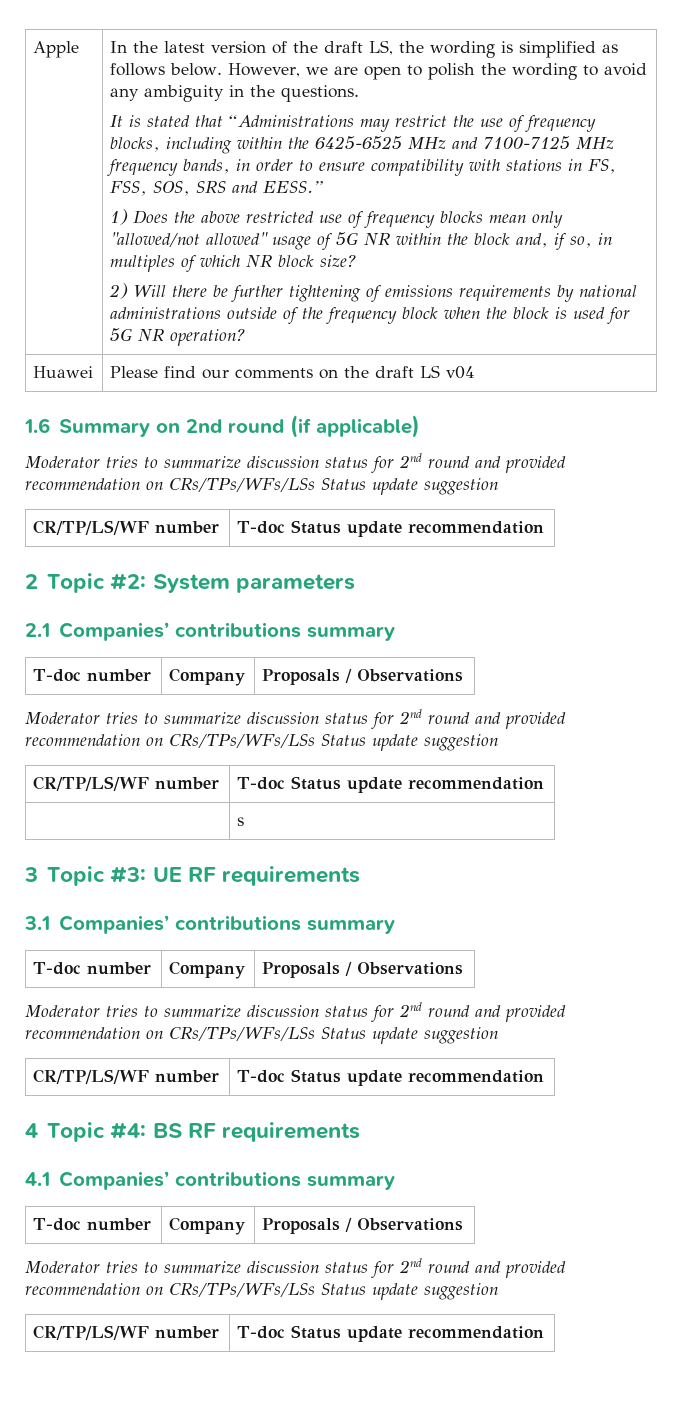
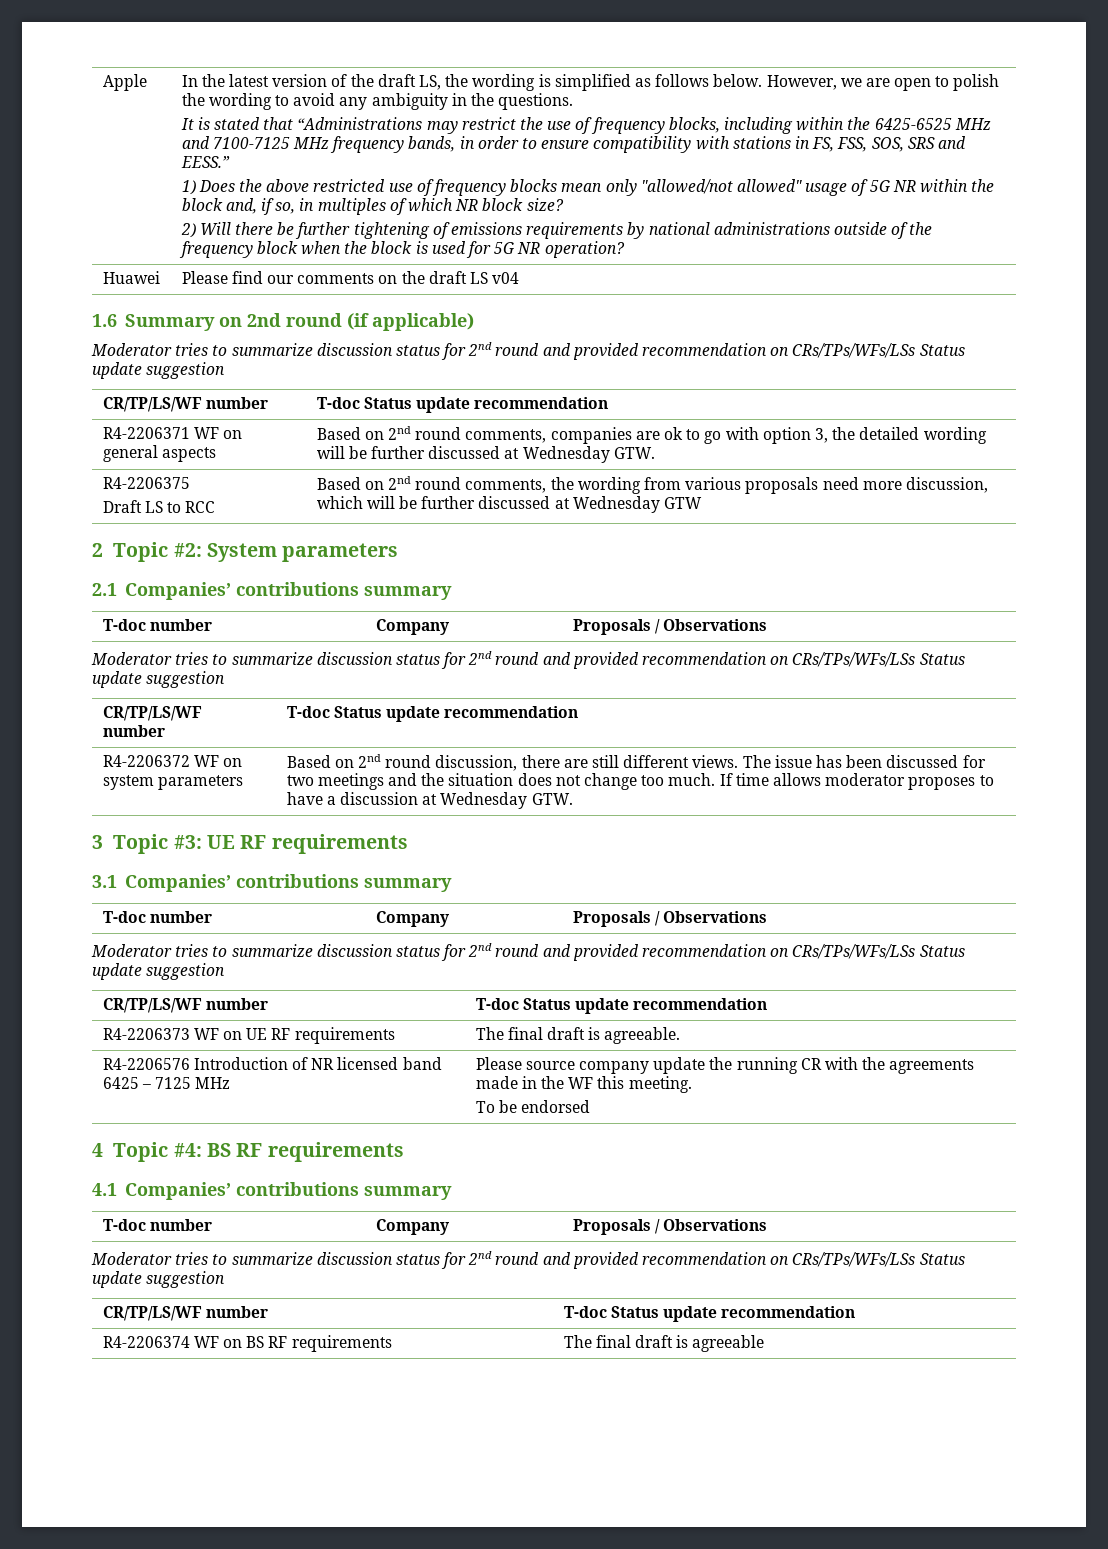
+ R4-2206371 WF on general aspects | Based on 2nd round comments, companies are ok to go with option 3, the detailed wording will be further discussed at Wednesday GTW.
+ R4-2206375
+ Draft LS to RCC | Based on 2nd round comments, the wording from various proposals need more discussion, which will be further discussed at Wednesday GTW
- s
+ R4-2206372 WF on system parameters | Based on 2nd round discussion, there are still different views. The issue has been discussed for two meetings and the situation does not change too much. If time allows moderator proposes to have a discussion at Wednesday GTW.
+ R4-2206373 WF on UE RF requirements | The final draft is agreeable.
+ R4-2206576 Introduction of NR licensed band 6425 – 7125 MHz | Please source company update the running CR with the agreements made in the WF this meeting.
+ To be endorsed
+ R4-2206374 WF on BS RF requirements | The final draft is agreeable

